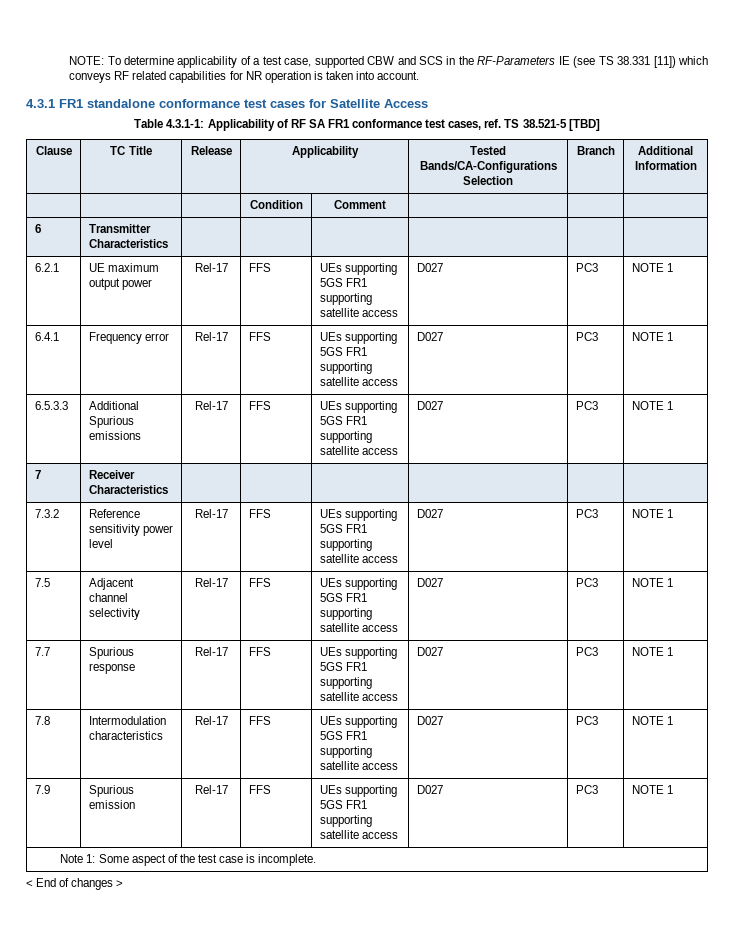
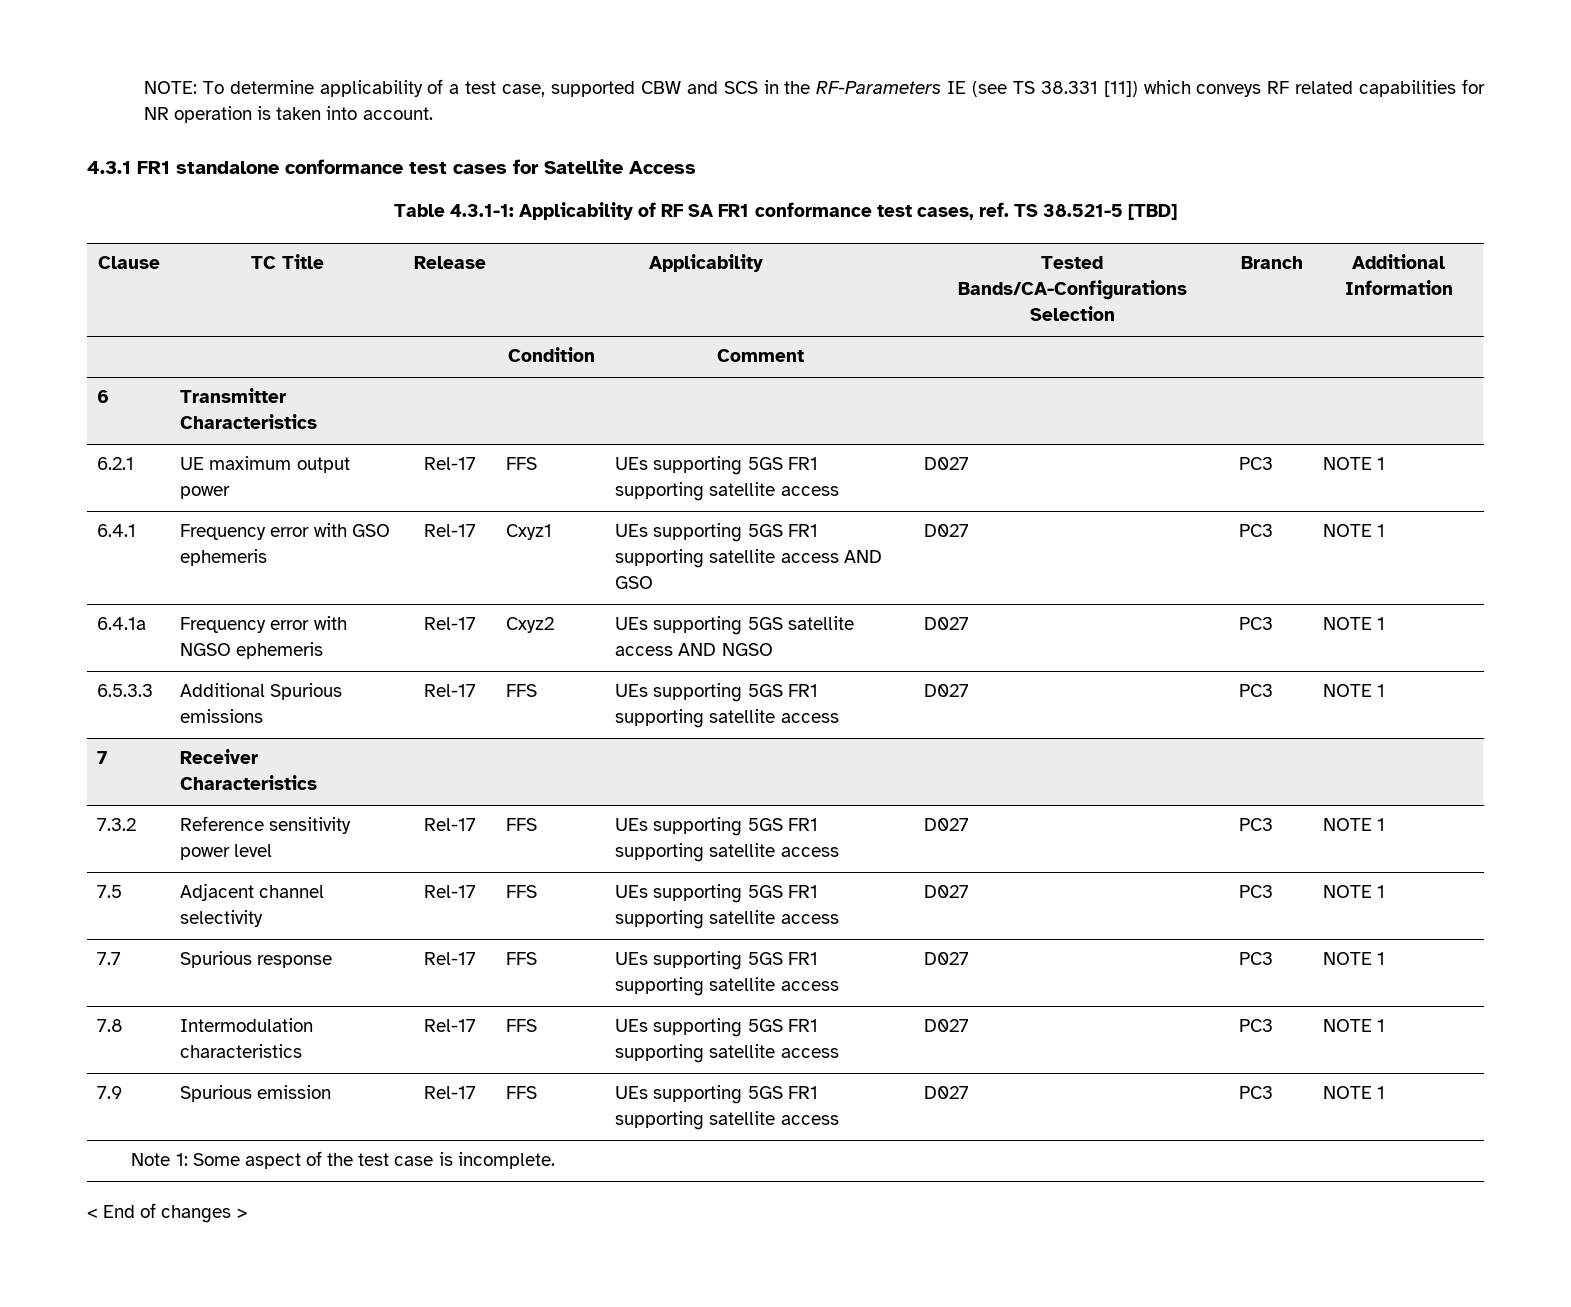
- 6.4.1 | Frequency error | Rel-17 | FFS | UEs supporting 5GS FR1 supporting satellite access | D027 | PC3 | NOTE 1
+ 6.4.1 | Frequency error with GSO ephemeris | Rel-17 | Cxyz1 | UEs supporting 5GS FR1 supporting satellite access AND GSO | D027 | PC3 | NOTE 1
+ 6.4.1a | Frequency error with NGSO ephemeris | Rel-17 | Cxyz2 | UEs supporting 5GS satellite access AND NGSO | D027 | PC3 | NOTE 1

